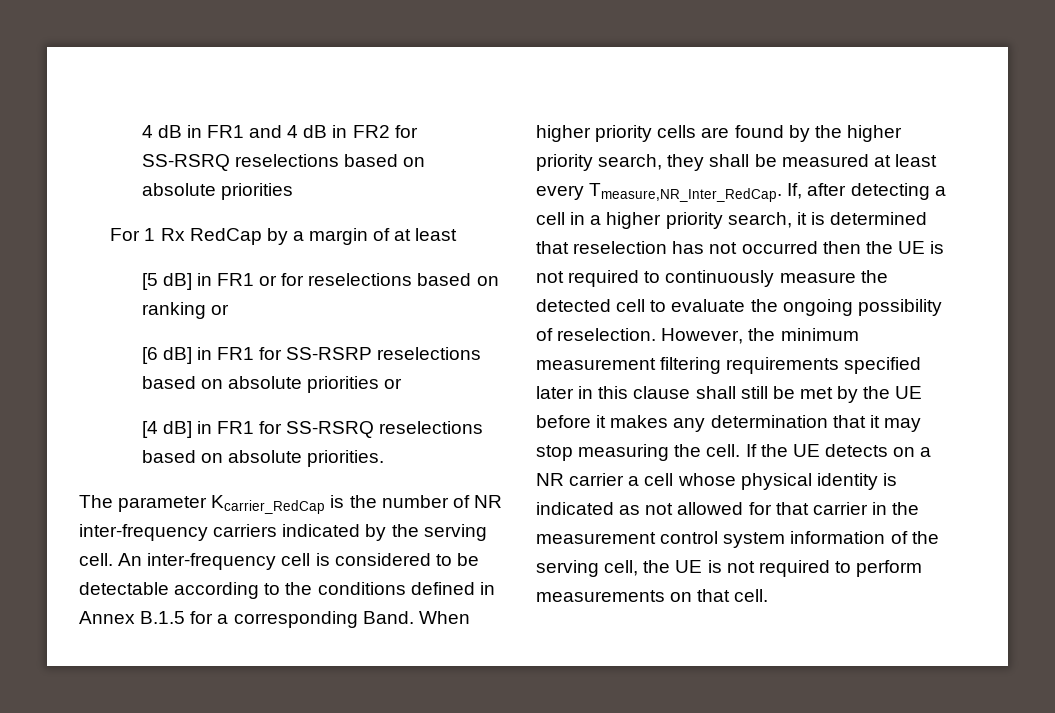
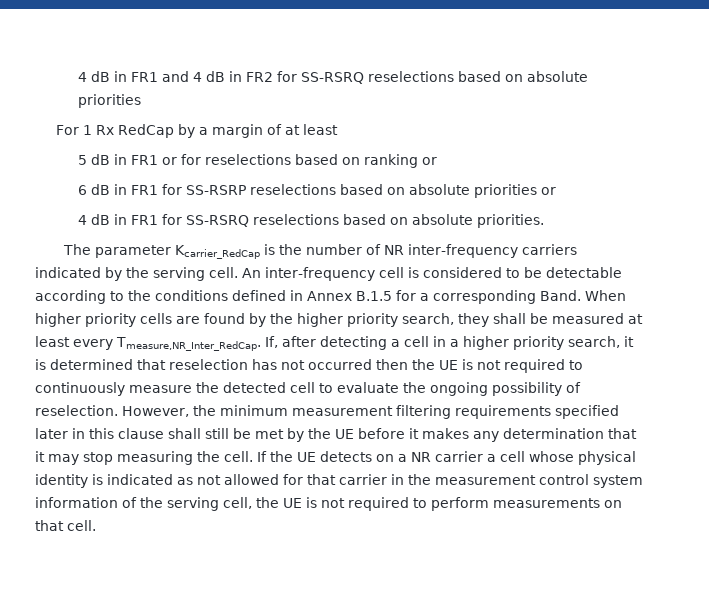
- [5 dB] in FR1 or for reselections based on ranking or
+ 5 dB in FR1 or for reselections based on ranking or
- [6 dB] in FR1 for SS-RSRP reselections based on absolute priorities or
+ 6 dB in FR1 for SS-RSRP reselections based on absolute priorities or
- [4 dB] in FR1 for SS-RSRQ reselections based on absolute priorities.
+ 4 dB in FR1 for SS-RSRQ reselections based on absolute priorities.

